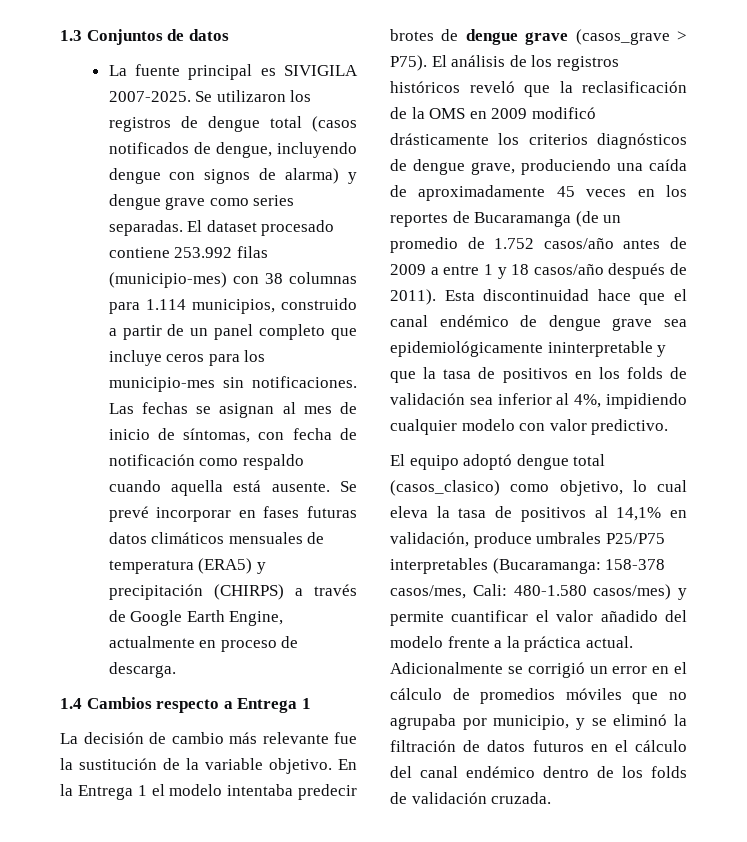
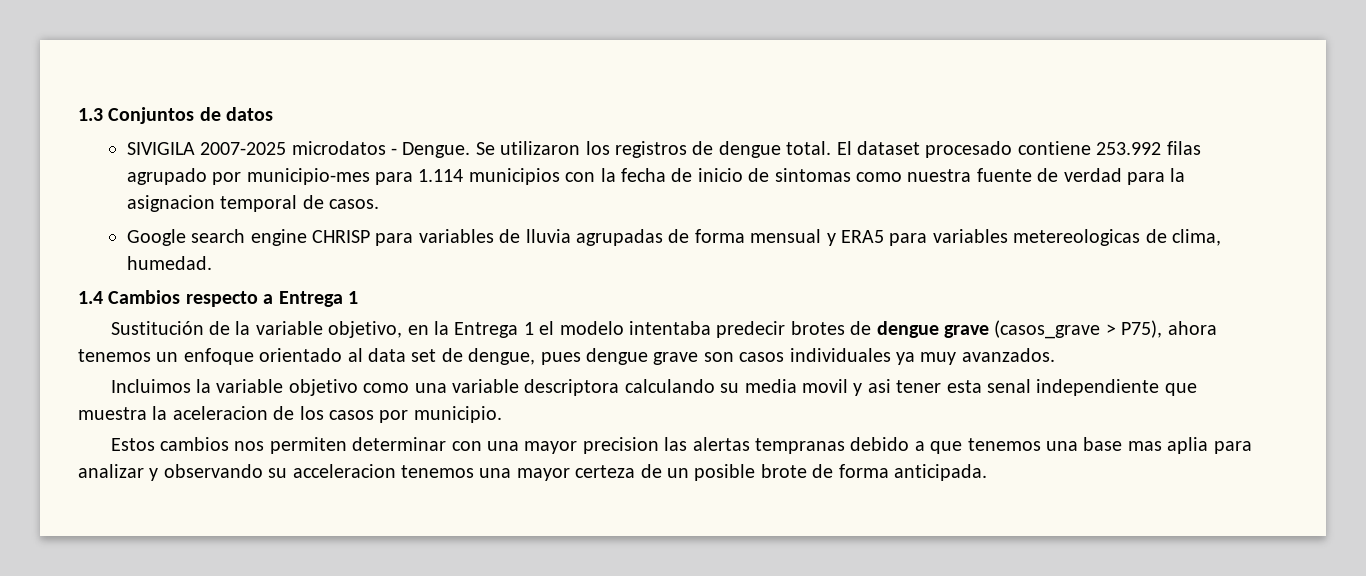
- La fuente principal es SIVIGILA 2007-2025.
+ SIVIGILA 2007-2025 microdatos - Dengue.
- Se utilizaron los registros de dengue total (casos notificados de dengue, incluyendo dengue con signos de alarma) y dengue grave como series separadas.
+ Se utilizaron los registros de dengue total.
- El dataset procesado contiene 253.992 filas (municipio-mes) con 38 columnas para 1.114 municipios, construido a partir de un panel completo que incluye ceros para los municipio-mes sin notificaciones. Las fechas se asignan al mes de inicio de síntomas, con fecha de notificación como respaldo cuando aquella está ausente. Se prevé incorporar en fases futuras datos climáticos mensuales de temperatura (ERA5) y precipitación (CHIRPS) a través de Google Earth Engine, actualmente en proceso de descarga.
+ El dataset procesado contiene 253.992 filas agrupado por municipio-mes para 1.114 municipios con la fecha de inicio de sintomas como nuestra fuente de verdad para la asignacion temporal de casos.
+ Google search engine CHRISP para variables de lluvia agrupadas de forma mensual y ERA5 para variables metereologicas de clima, humedad.
- La decisión de cambio más relevante fue la sustitución de la variable objetivo. En la Entrega 1 el modelo intentaba predecir brotes de dengue grave (casos_grave > P75). El análisis de los registros históricos reveló que la reclasificación de la OMS en 2009 modificó drásticamente los criterios diagnósticos de dengue grave, produciendo una caída de aproximadamente 45 veces en los reportes de Bucaramanga (de un promedio de 1.752 casos/año antes de 2009 a entre 1 y 18 casos/año después de 2011). Esta discontinuidad hace que el canal endémico de dengue grave sea epidemiológicamente ininterpretable y que la tasa de positivos en los folds de validación sea inferior al 4%, impidiendo cualquier modelo con valor predictivo.
- El equipo adoptó dengue total (casos_clasico) como objetivo, lo cual eleva la tasa de positivos al 14,1% en validación, produce umbrales P25/P75 interpretables (Bucaramanga: 158-378 casos/mes, Cali: 480-1.580 casos/mes) y permite cuantificar el valor añadido del modelo frente a la práctica actual. Adicionalmente se corrigió un error en el cálculo de promedios móviles que no agrupaba por municipio, y se eliminó la filtración de datos futuros en el cálculo del canal endémico dentro de los folds de validación cruzada.
+ Sustitución de la variable objetivo, en la Entrega 1 el modelo intentaba predecir brotes de dengue grave (casos_grave > P75), ahora tenemos un enfoque orientado al data set de dengue, pues dengue grave son casos individuales ya muy avanzados.
+ Incluimos la variable objetivo como una variable descriptora calculando su media movil y asi tener esta senal independiente que muestra la aceleracion de los casos por municipio.
+ Estos cambios nos permiten determinar con una mayor precision las alertas tempranas debido a que tenemos una base mas aplia para analizar y observando su acceleracion tenemos una mayor certeza de un posible brote de forma anticipada.

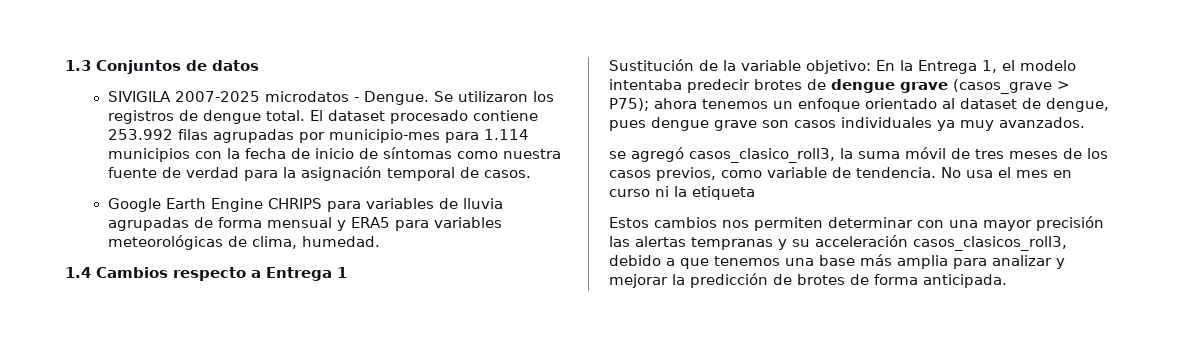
- El dataset procesado contiene 253.992 filas agrupado por municipio-mes para 1.114 municipios con la fecha de inicio de sintomas como nuestra fuente de verdad para la asignacion temporal de casos.
+ El dataset procesado contiene 253.992 filas agrupadas por municipio-mes para 1.114 municipios con la fecha de inicio de síntomas como nuestra fuente de verdad para la asignación temporal de casos.
- Google search engine CHRISP para variables de lluvia agrupadas de forma mensual y ERA5 para variables metereologicas de clima, humedad.
+ Google Earth Engine CHRIPS para variables de lluvia agrupadas de forma mensual y ERA5 para variables meteorológicas de clima, humedad.
- Sustitución de la variable objetivo, en la Entrega 1 el modelo intentaba predecir brotes de dengue grave (casos_grave > P75), ahora tenemos un enfoque orientado al data set de dengue, pues dengue grave son casos individuales ya muy avanzados.
+ Sustitución de la variable objetivo: En la Entrega 1, el modelo intentaba predecir brotes de dengue grave (casos_grave > P75); ahora tenemos un enfoque orientado al dataset de dengue, pues dengue grave son casos individuales ya muy avanzados.
- Incluimos la variable objetivo como una variable descriptora calculando su media movil y asi tener esta senal independiente que muestra la aceleracion de los casos por municipio.
+ se agregó casos_clasico_roll3, la suma móvil de tres meses de los casos previos, como variable de tendencia. No usa el mes en curso ni la etiqueta
- Estos cambios nos permiten determinar con una mayor precision las alertas tempranas debido a que tenemos una base mas aplia para analizar y observando su acceleracion tenemos una mayor certeza de un posible brote de forma anticipada.
+ Estos cambios nos permiten determinar con una mayor precisión las alertas tempranas y su acceleración casos_clasicos_roll3, debido a que tenemos una base más amplia para analizar y mejorar la predicción de brotes de forma anticipada.

